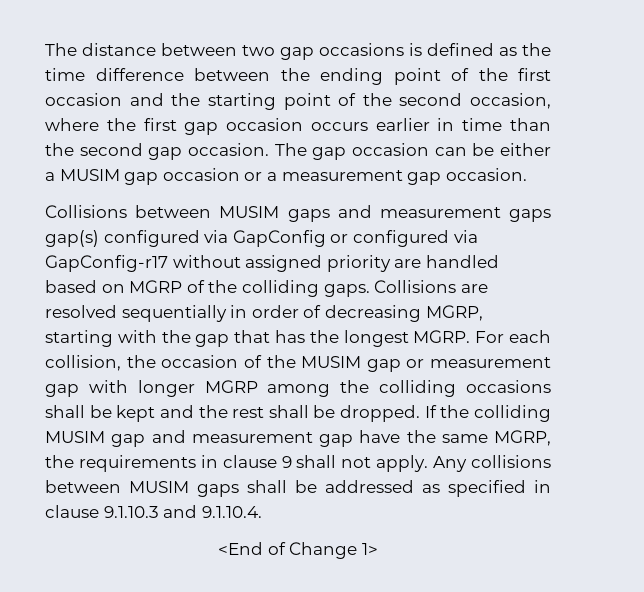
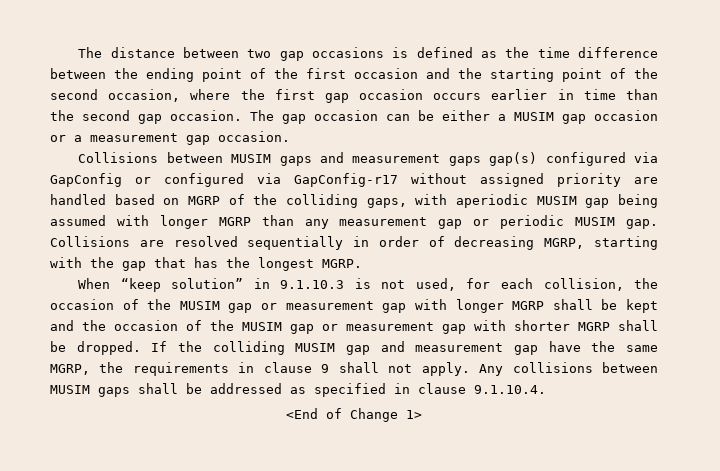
- Collisions between MUSIM gaps and measurement gaps gap(s) configured via GapConfig or configured via GapConfig-r17 without assigned priority are handled based on MGRP of the colliding gaps.
+ Collisions between MUSIM gaps and measurement gaps gap(s) configured via GapConfig or configured via GapConfig-r17 without assigned priority are handled based on MGRP of the colliding gaps, with aperiodic MUSIM gap being assumed with longer MGRP than any measurement gap or periodic MUSIM gap.
- Collisions are resolved sequentially in order of decreasing MGRP, starting with the gap that has the longest MGRP. For each collision, the occasion of the MUSIM gap or measurement gap with longer MGRP among the colliding occasions shall be kept and the rest shall be dropped.
+ Collisions are resolved sequentially in order of decreasing MGRP, starting with the gap that has the longest MGRP.
+ When “keep solution” in 9.1.10.3 is not used, for each collision, the occasion of the MUSIM gap or measurement gap with longer MGRP shall be kept and the occasion of the MUSIM gap or measurement gap with shorter MGRP shall be dropped.
- Any collisions between MUSIM gaps shall be addressed as specified in clause 9.1.10.3 and 9.1.10.4.
+ Any collisions between MUSIM gaps shall be addressed as specified in clause 9.1.10.4.

